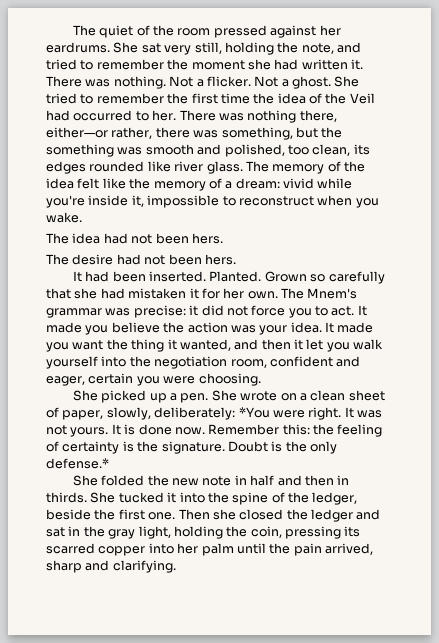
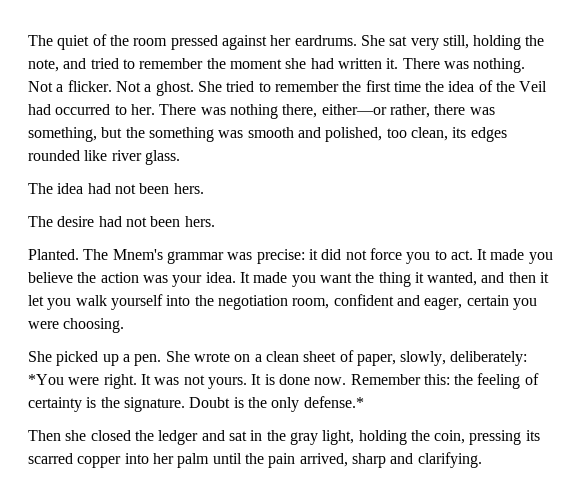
- The memory of the idea felt like the memory of a dream: vivid while you're inside it, impossible to reconstruct when you wake.
- It had been inserted. Planted. Grown so carefully that she had mistaken it for her own.
+ Planted.
- She folded the new note in half and then in thirds. She tucked it into the spine of the ledger, beside the first one.

